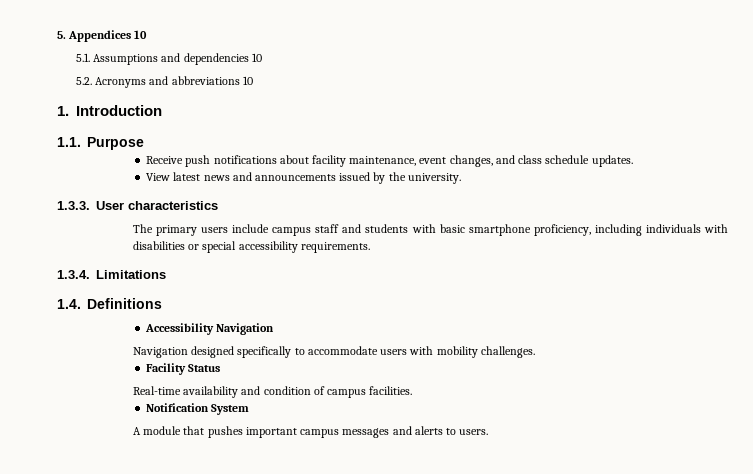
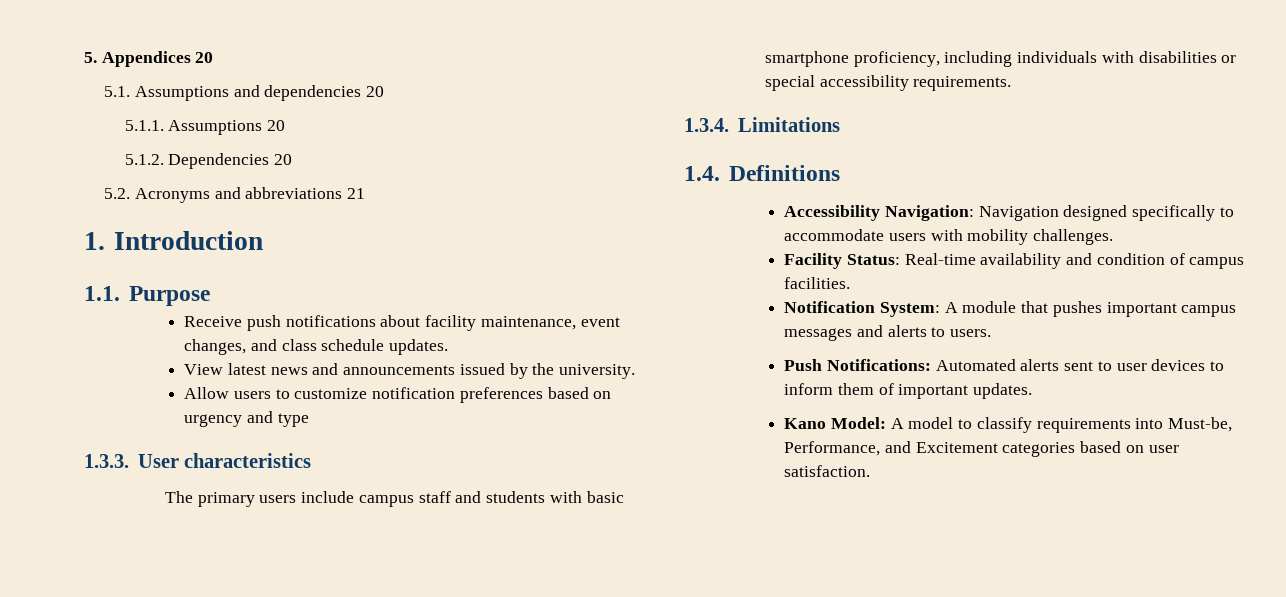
- 5. Appendices 10
+ 5. Appendices 20
- 5.1. Assumptions and dependencies 10
+ 5.1. Assumptions and dependencies 20
+ 5.1.1. Assumptions 20
+ 5.1.2. Dependencies 20
- 5.2. Acronyms and abbreviations 10
+ 5.2. Acronyms and abbreviations 21
+ Allow users to customize notification preferences based on urgency and type
- Accessibility Navigation
- Navigation designed specifically to accommodate users with mobility challenges.
+ Accessibility Navigation: Navigation designed specifically to accommodate users with mobility challenges.
- Facility Status
- Real-time availability and condition of campus facilities.
+ Facility Status: Real-time availability and condition of campus facilities.
- Notification System
- A module that pushes important campus messages and alerts to users.
+ Notification System: A module that pushes important campus messages and alerts to users.
+ Push Notifications: Automated alerts sent to user devices to inform them of important updates.
+ Kano Model: A model to classify requirements into Must-be, Performance, and Excitement categories based on user satisfaction.

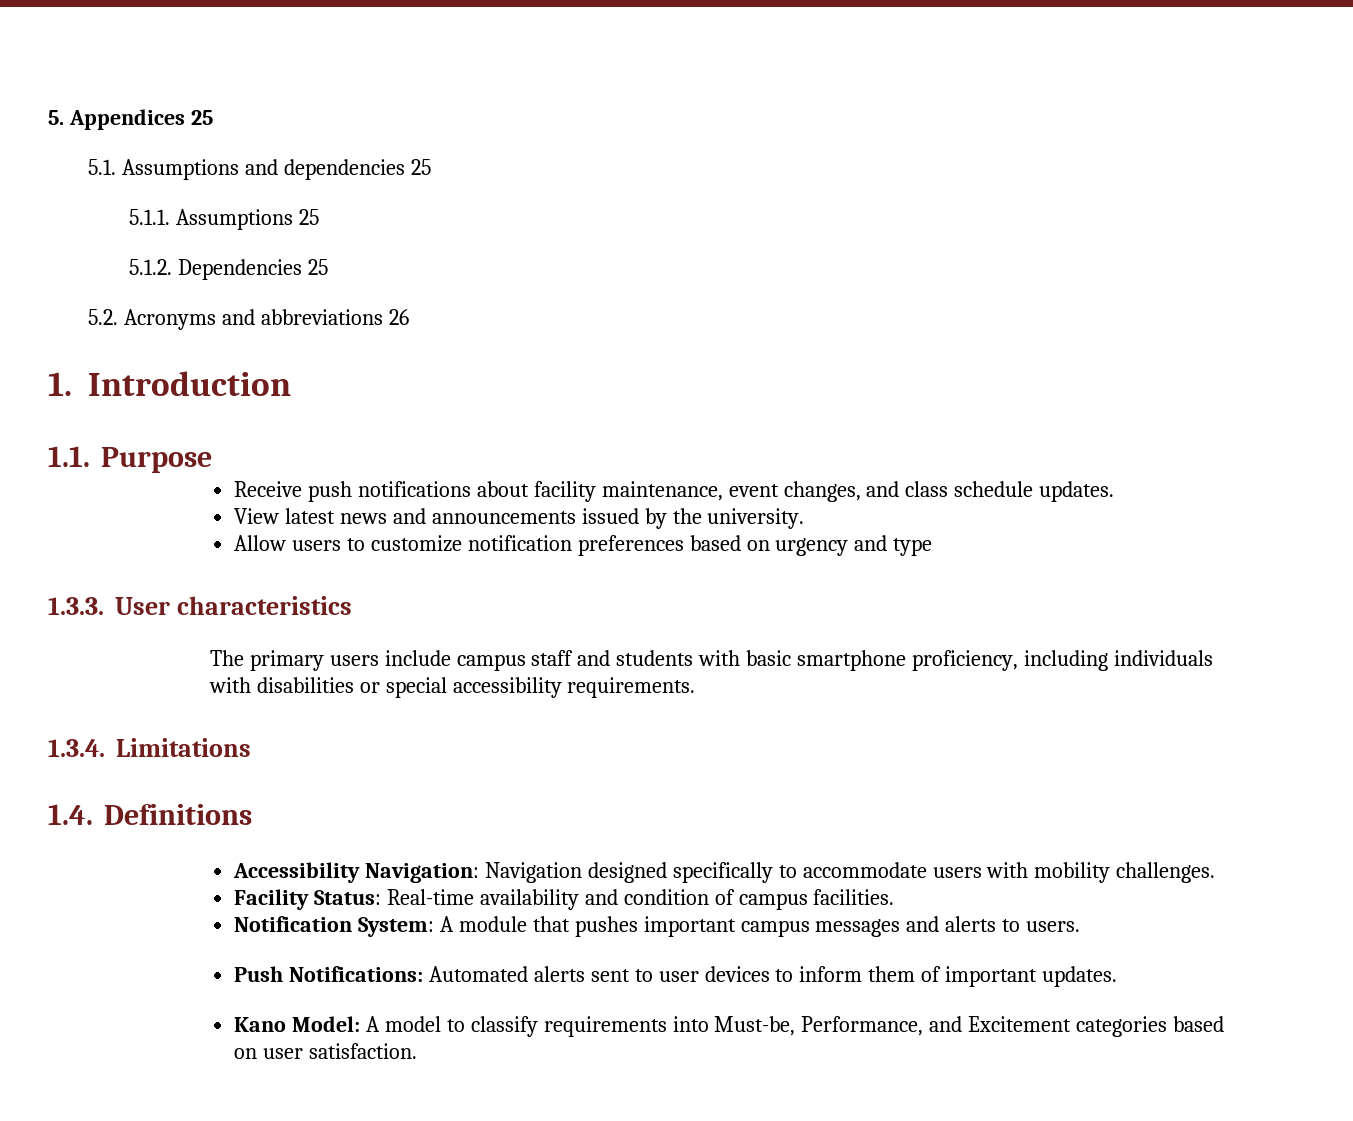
- 5. Appendices 20
+ 5. Appendices 25
- 5.1. Assumptions and dependencies 20
+ 5.1. Assumptions and dependencies 25
- 5.1.1. Assumptions 20
+ 5.1.1. Assumptions 25
- 5.1.2. Dependencies 20
+ 5.1.2. Dependencies 25
- 5.2. Acronyms and abbreviations 21
+ 5.2. Acronyms and abbreviations 26

